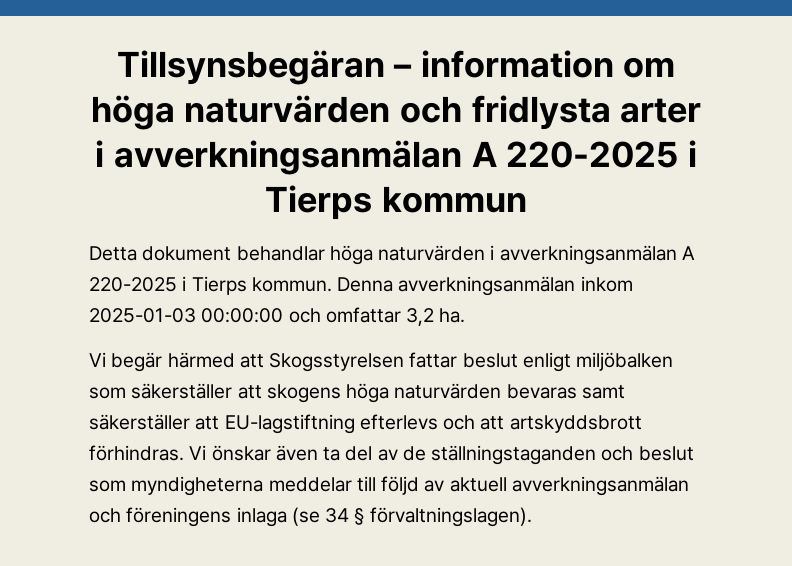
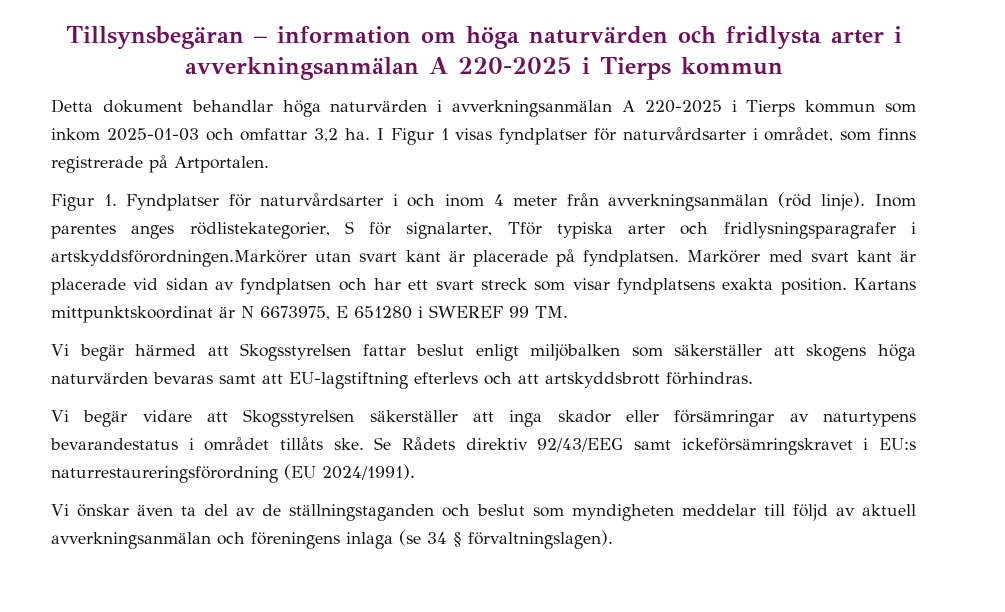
- Detta dokument behandlar höga naturvärden i avverkningsanmälan A 220-2025 i Tierps kommun. Denna avverkningsanmälan inkom 2025-01-03 00:00:00 och omfattar 3,2 ha.
+ Detta dokument behandlar höga naturvärden i avverkningsanmälan A 220-2025 i Tierps kommun som inkom 2025-01-03 och omfattar 3,2 ha. I Figur 1 visas fyndplatser för naturvårdsarter i området, som finns registrerade på Artportalen.
+ Figur 1. Fyndplatser för naturvårdsarter i och inom 4 meter från avverkningsanmälan (röd linje). Inom parentes anges rödlistekategorier, S för signalarter, Tför typiska arter och fridlysningsparagrafer i artskyddsförordningen.Markörer utan svart kant är placerade på fyndplatsen. Markörer med svart kant är placerade vid sidan av fyndplatsen och har ett svart streck som visar fyndplatsens exakta position. Kartans mittpunktskoordinat är N 6673975, E 651280 i SWEREF 99 TM.
- Vi begär härmed att Skogsstyrelsen fattar beslut enligt miljöbalken som säkerställer att skogens höga naturvärden bevaras samt säkerställer att EU-lagstiftning efterlevs och att artskyddsbrott förhindras. Vi önskar även ta del av de ställningstaganden och beslut som myndigheterna meddelar till följd av aktuell avverkningsanmälan och föreningens inlaga (se 34 § förvaltningslagen).
+ Vi begär härmed att Skogsstyrelsen fattar beslut enligt miljöbalken som säkerställer att skogens höga naturvärden bevaras samt att EU-lagstiftning efterlevs och att artskyddsbrott förhindras.
+ Vi begär vidare att Skogsstyrelsen säkerställer att inga skador eller försämringar av naturtypens bevarandestatus i området tillåts ske. Se Rådets direktiv 92/43/EEG samt ickeförsämringskravet i EU:s naturrestaureringsförordning (EU 2024/1991).
+ Vi önskar även ta del av de ställningstaganden och beslut som myndigheten meddelar till följd av aktuell avverkningsanmälan och föreningens inlaga (se 34 § förvaltningslagen).

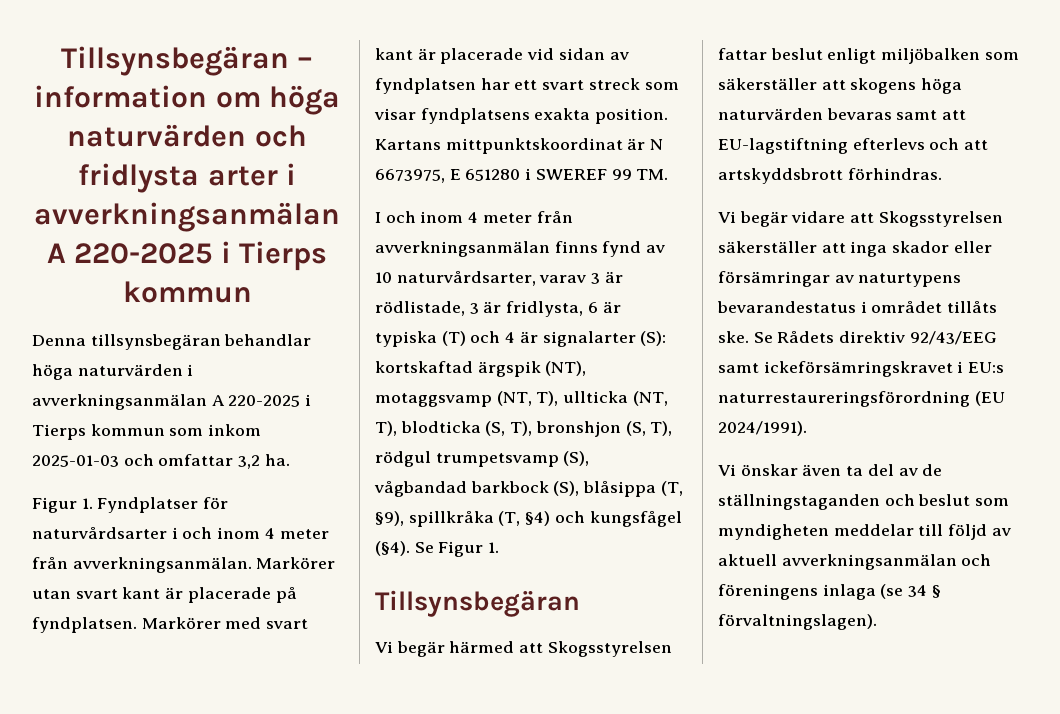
- Detta dokument behandlar höga naturvärden i avverkningsanmälan A 220-2025 i Tierps kommun som inkom 2025-01-03 och omfattar 3,2 ha. I Figur 1 visas fyndplatser för naturvårdsarter i området, som finns registrerade på Artportalen.
+ Denna tillsynsbegäran behandlar höga naturvärden i avverkningsanmälan A 220-2025 i Tierps kommun som inkom 2025-01-03 och omfattar 3,2 ha.
- Figur 1. Fyndplatser för naturvårdsarter i och inom 4 meter från avverkningsanmälan (röd linje). Inom parentes anges rödlistekategorier, S för signalarter, Tför typiska arter och fridlysningsparagrafer i artskyddsförordningen.Markörer utan svart kant är placerade på fyndplatsen.
+ Figur 1. Fyndplatser för naturvårdsarter i och inom 4 meter från avverkningsanmälan. Markörer utan svart kant är placerade på fyndplatsen.
- Markörer med svart kant är placerade vid sidan av fyndplatsen och har ett svart streck som visar fyndplatsens exakta position.
+ Markörer med svart kant är placerade vid sidan av fyndplatsen har ett svart streck som visar fyndplatsens exakta position.
+ I och inom 4 meter från avverkningsanmälan finns fynd av 10 naturvårdsarter, varav 3 är rödlistade, 3 är fridlysta, 6 är typiska (T) och 4 är signalarter (S): kortskaftad ärgspik (NT), motaggsvamp (NT, T), ullticka (NT, T), blodticka (S, T), bronshjon (S, T), rödgul trumpetsvamp (S), vågbandad barkbock (S), blåsippa (T, §9), spillkråka (T, §4) och kungsfågel (§4). Se Figur 1.
+ Tillsynsbegäran

